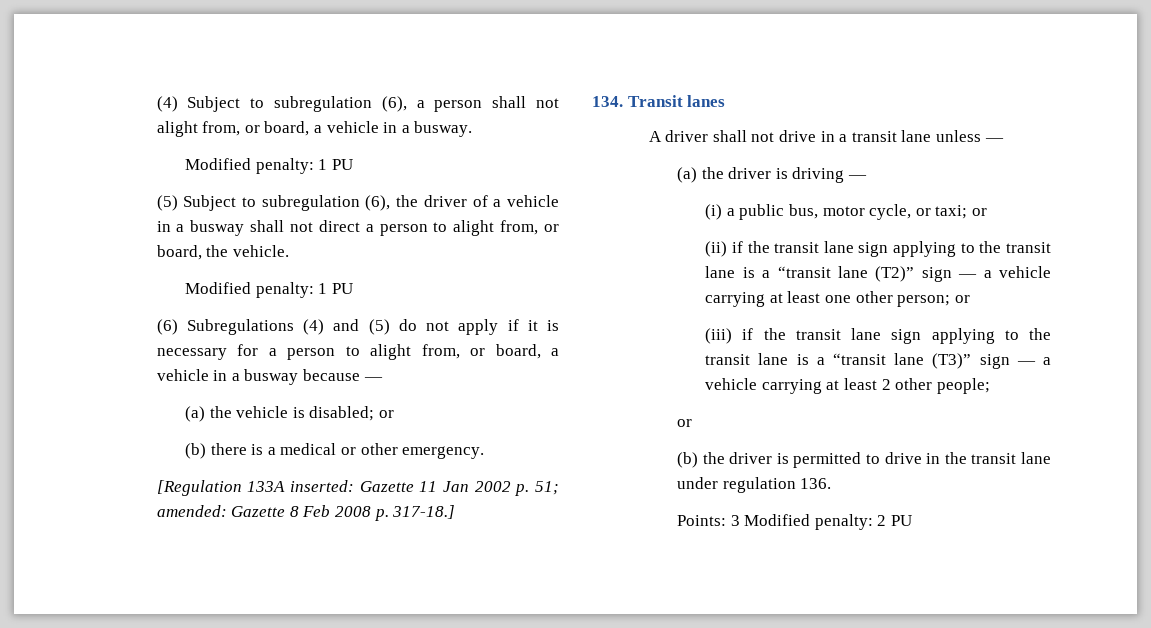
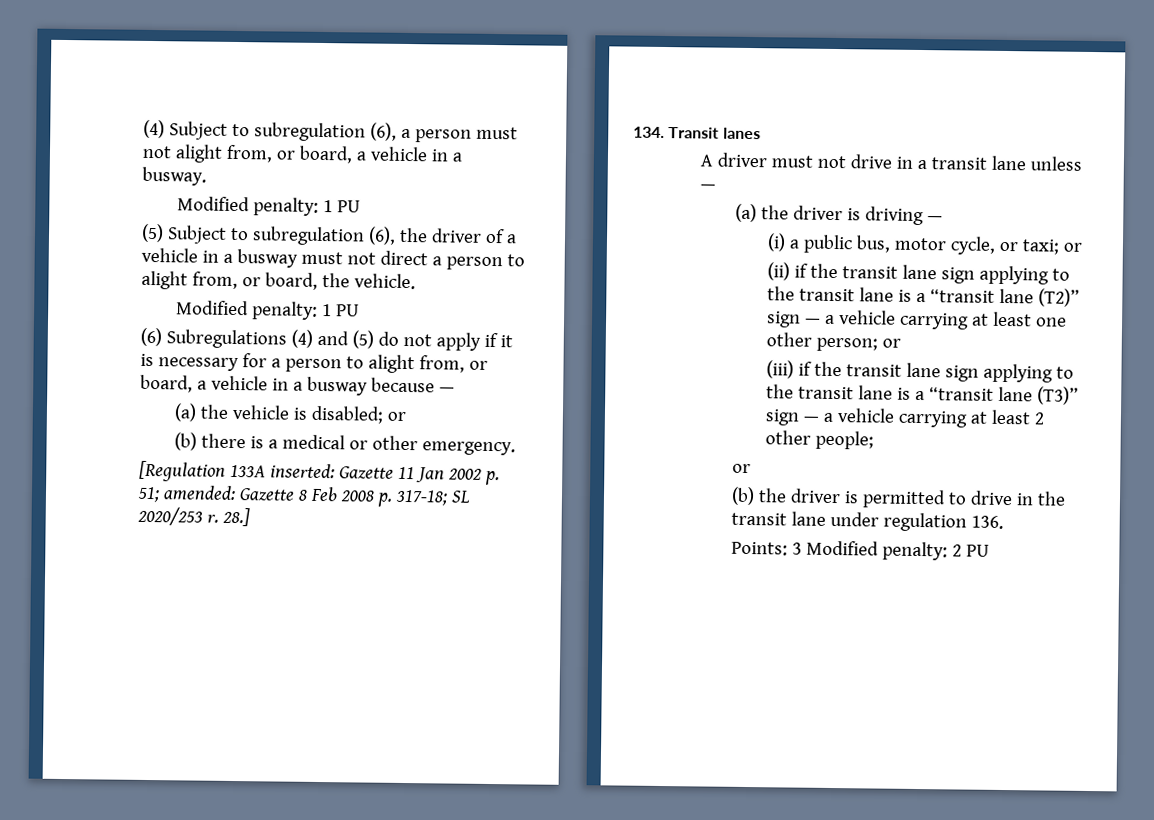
- (4) Subject to subregulation (6), a person shall not alight from, or board, a vehicle in a busway.
+ (4) Subject to subregulation (6), a person must not alight from, or board, a vehicle in a busway.
- (5) Subject to subregulation (6), the driver of a vehicle in a busway shall not direct a person to alight from, or board, the vehicle.
+ (5) Subject to subregulation (6), the driver of a vehicle in a busway must not direct a person to alight from, or board, the vehicle.
- [Regulation 133A inserted: Gazette 11 Jan 2002 p. 51; amended: Gazette 8 Feb 2008 p. 317-18.]
+ [Regulation 133A inserted: Gazette 11 Jan 2002 p. 51; amended: Gazette 8 Feb 2008 p. 317-18; SL 2020/253 r. 28.]
- A driver shall not drive in a transit lane unless —
+ A driver must not drive in a transit lane unless —

